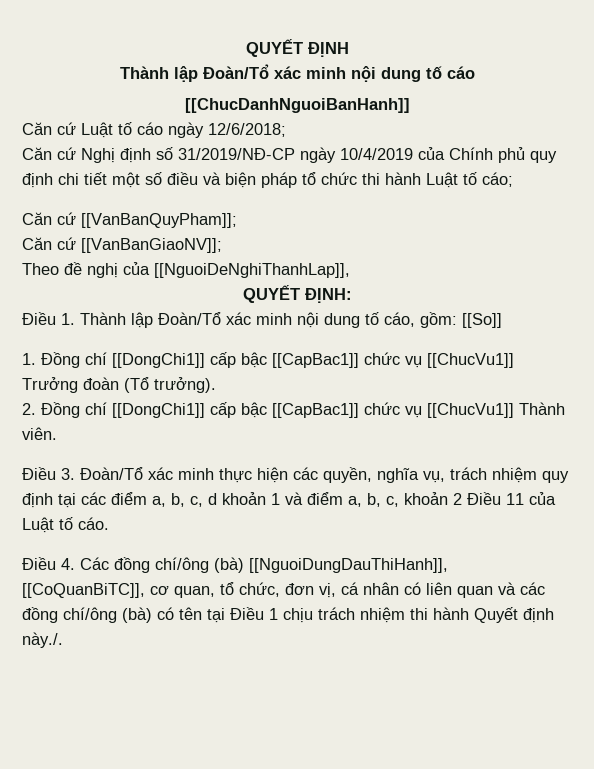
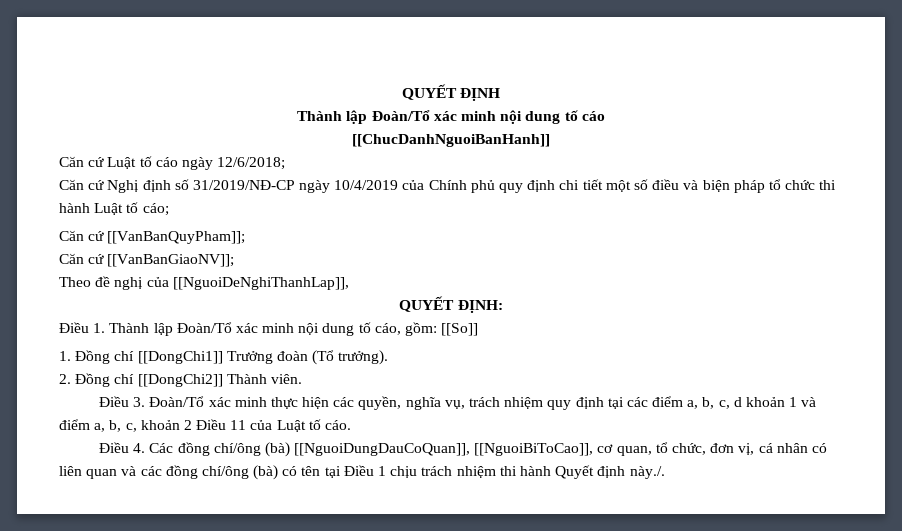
- 1. Đồng chí [[DongChi1]] cấp bậc [[CapBac1]] chức vụ [[ChucVu1]] Trưởng đoàn (Tổ trưởng).
+ 1. Đồng chí [[DongChi1]] Trưởng đoàn (Tổ trưởng).
- 2. Đồng chí [[DongChi1]] cấp bậc [[CapBac1]] chức vụ [[ChucVu1]] Thành viên.
+ 2. Đồng chí [[DongChi2]] Thành viên.
- Điều 4. Các đồng chí/ông (bà) [[NguoiDungDauThiHanh]], [[CoQuanBiTC]], cơ quan, tổ chức, đơn vị, cá nhân có liên quan và các đồng chí/ông (bà) có tên tại Điều 1 chịu trách nhiệm thi hành Quyết định này./.
+ Điều 4. Các đồng chí/ông (bà) [[NguoiDungDauCoQuan]], [[NguoiBiToCao]], cơ quan, tổ chức, đơn vị, cá nhân có liên quan và các đồng chí/ông (bà) có tên tại Điều 1 chịu trách nhiệm thi hành Quyết định này./.

